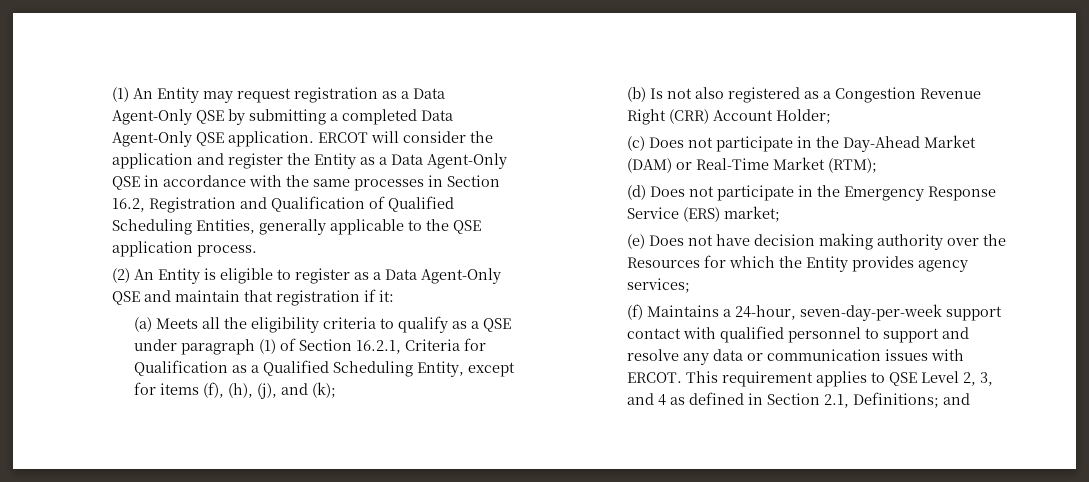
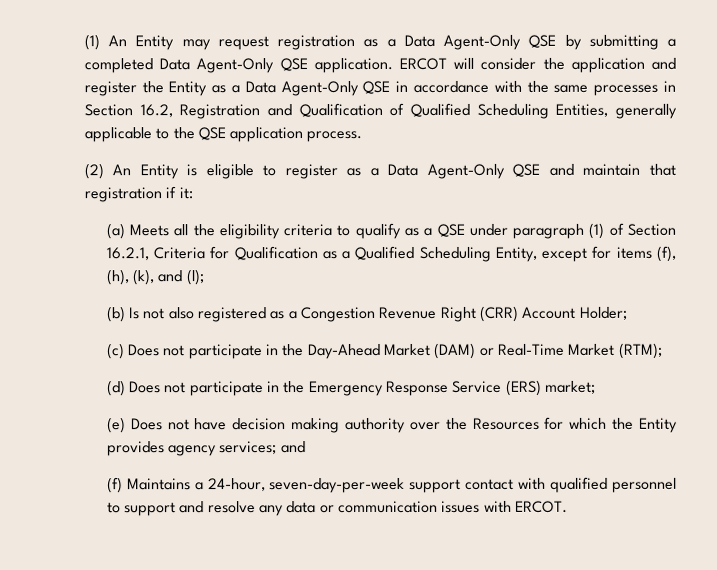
- (a) Meets all the eligibility criteria to qualify as a QSE under paragraph (1) of Section 16.2.1, Criteria for Qualification as a Qualified Scheduling Entity, except for items (f), (h), (j), and (k);
+ (a) Meets all the eligibility criteria to qualify as a QSE under paragraph (1) of Section 16.2.1, Criteria for Qualification as a Qualified Scheduling Entity, except for items (f), (h), (k), and (l);
- (e) Does not have decision making authority over the Resources for which the Entity provides agency services;
+ (e) Does not have decision making authority over the Resources for which the Entity provides agency services; and
- This requirement applies to QSE Level 2, 3, and 4 as defined in Section 2.1, Definitions; and

